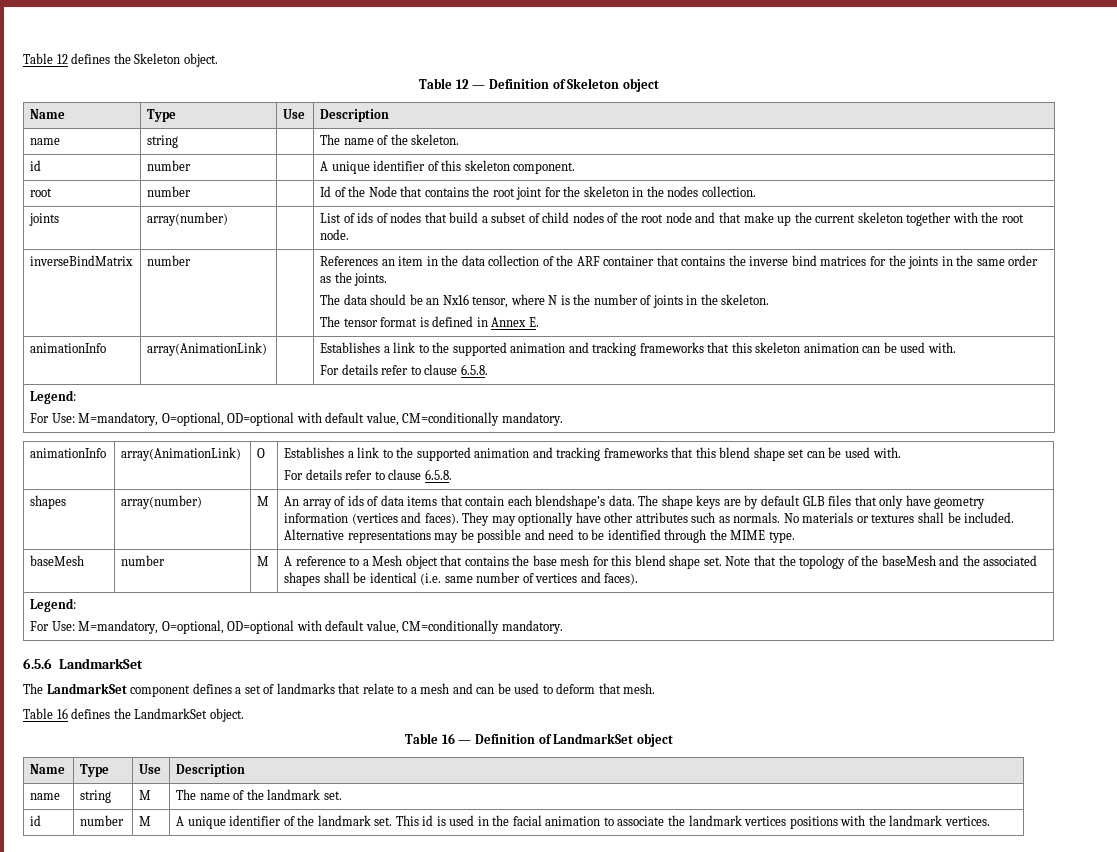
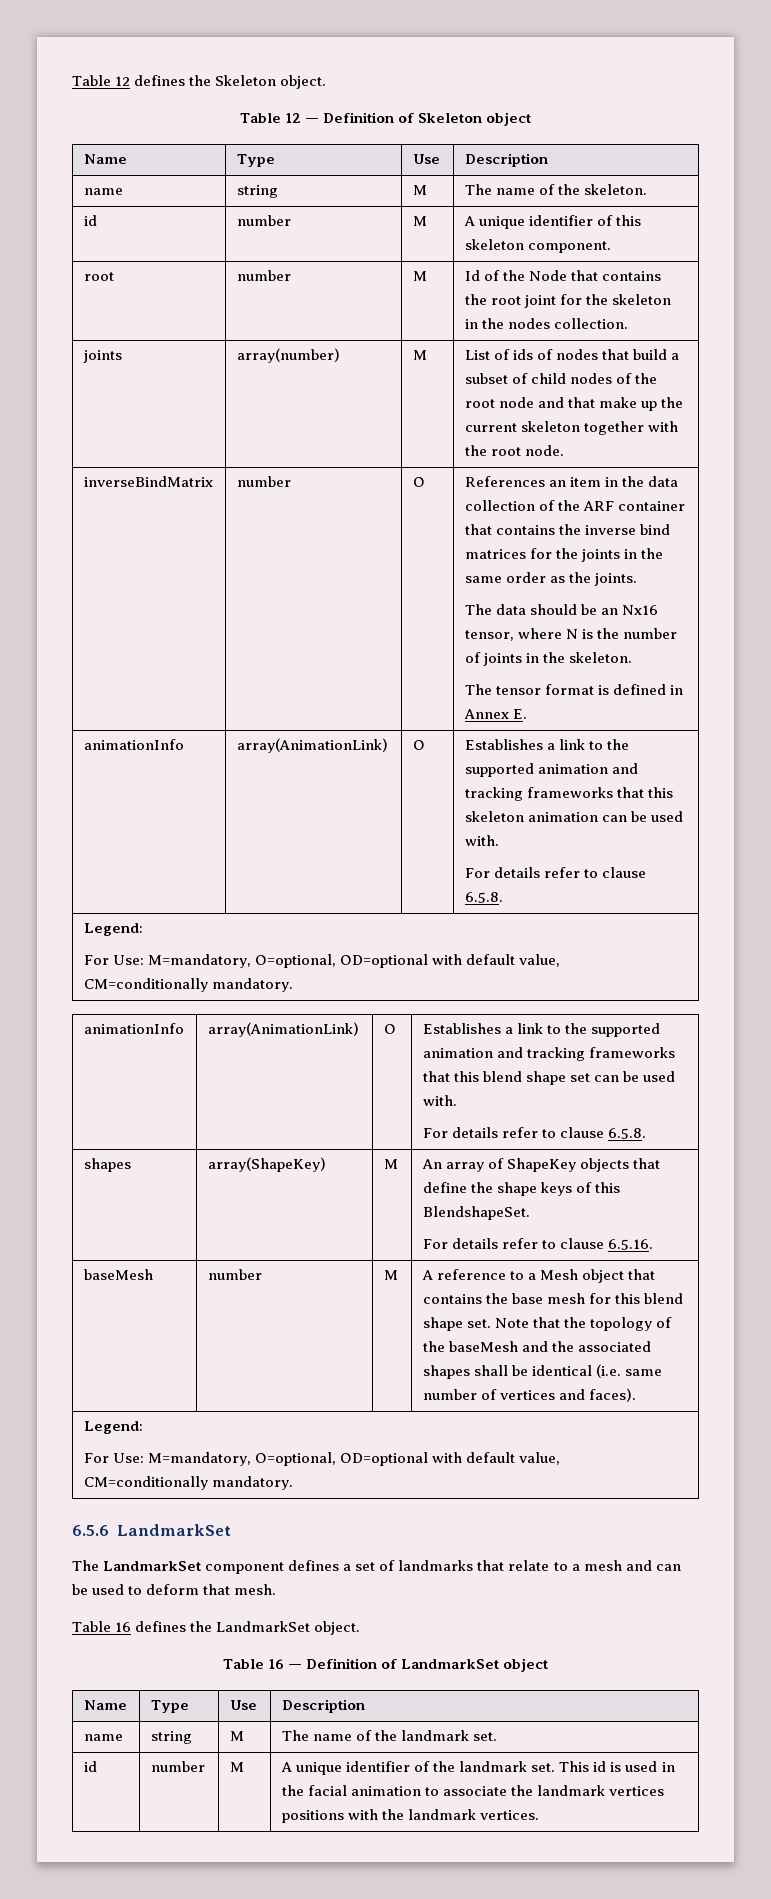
- name | string | | The name of the skeleton.
+ name | string | M | The name of the skeleton.
- id | number | | A unique identifier of this skeleton component.
+ id | number | M | A unique identifier of this skeleton component.
- root | number | | Id of the Node that contains the root joint for the skeleton in the nodes collection.
+ root | number | M | Id of the Node that contains the root joint for the skeleton in the nodes collection.
- joints | array(number) | | List of ids of nodes that build a subset of child nodes of the root node and that make up the current skeleton together with the root node.
+ joints | array(number) | M | List of ids of nodes that build a subset of child nodes of the root node and that make up the current skeleton together with the root node.
- inverseBindMatrix | number
+ inverseBindMatrix | number | O
- animationInfo | array(AnimationLink) | | Establishes a link to the supported animation and tracking frameworks that this skeleton animation can be used with.
+ animationInfo | array(AnimationLink) | O | Establishes a link to the supported animation and tracking frameworks that this skeleton animation can be used with.
- shapes | array(number)
+ shapes | array(ShapeKey)
- An array of ids of data items that contain each blendshape’s data. The shape keys are by default GLB files that only have geometry information (vertices and faces). They may optionally have other attributes such as normals. No materials or textures shall be included. Alternative representations may be possible and need to be identified through the MIME type.
+ An array of ShapeKey objects that define the shape keys of this BlendshapeSet.
+ For details refer to clause 6.5.16.

